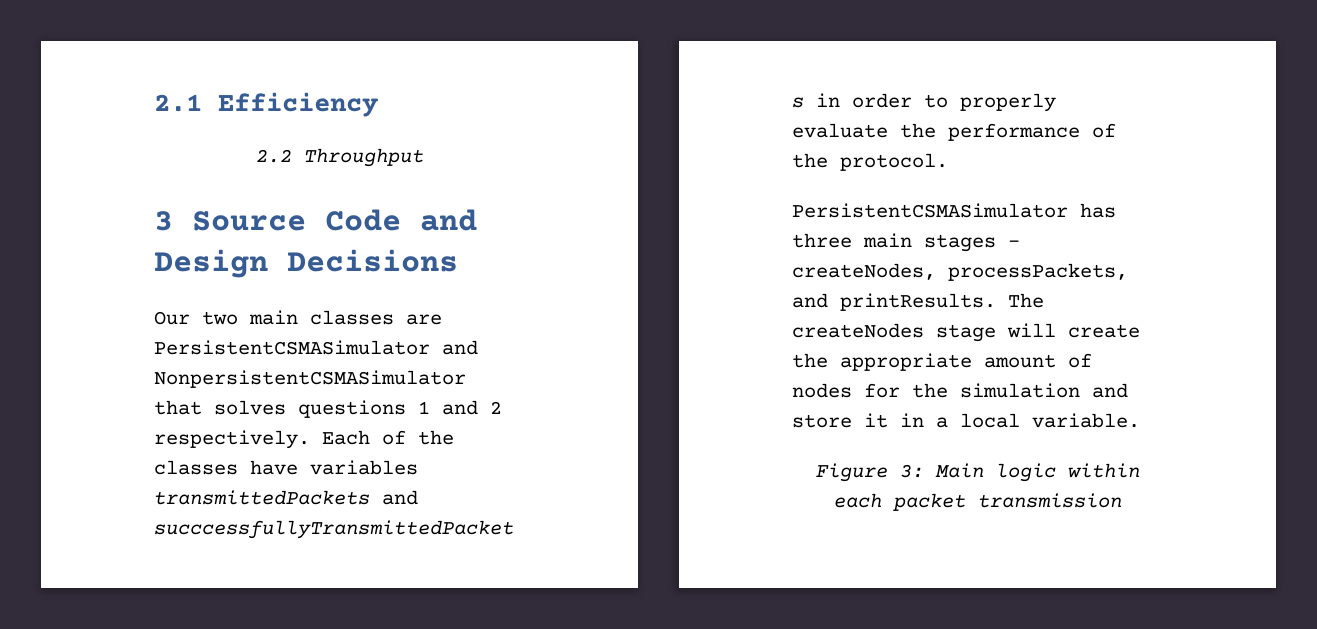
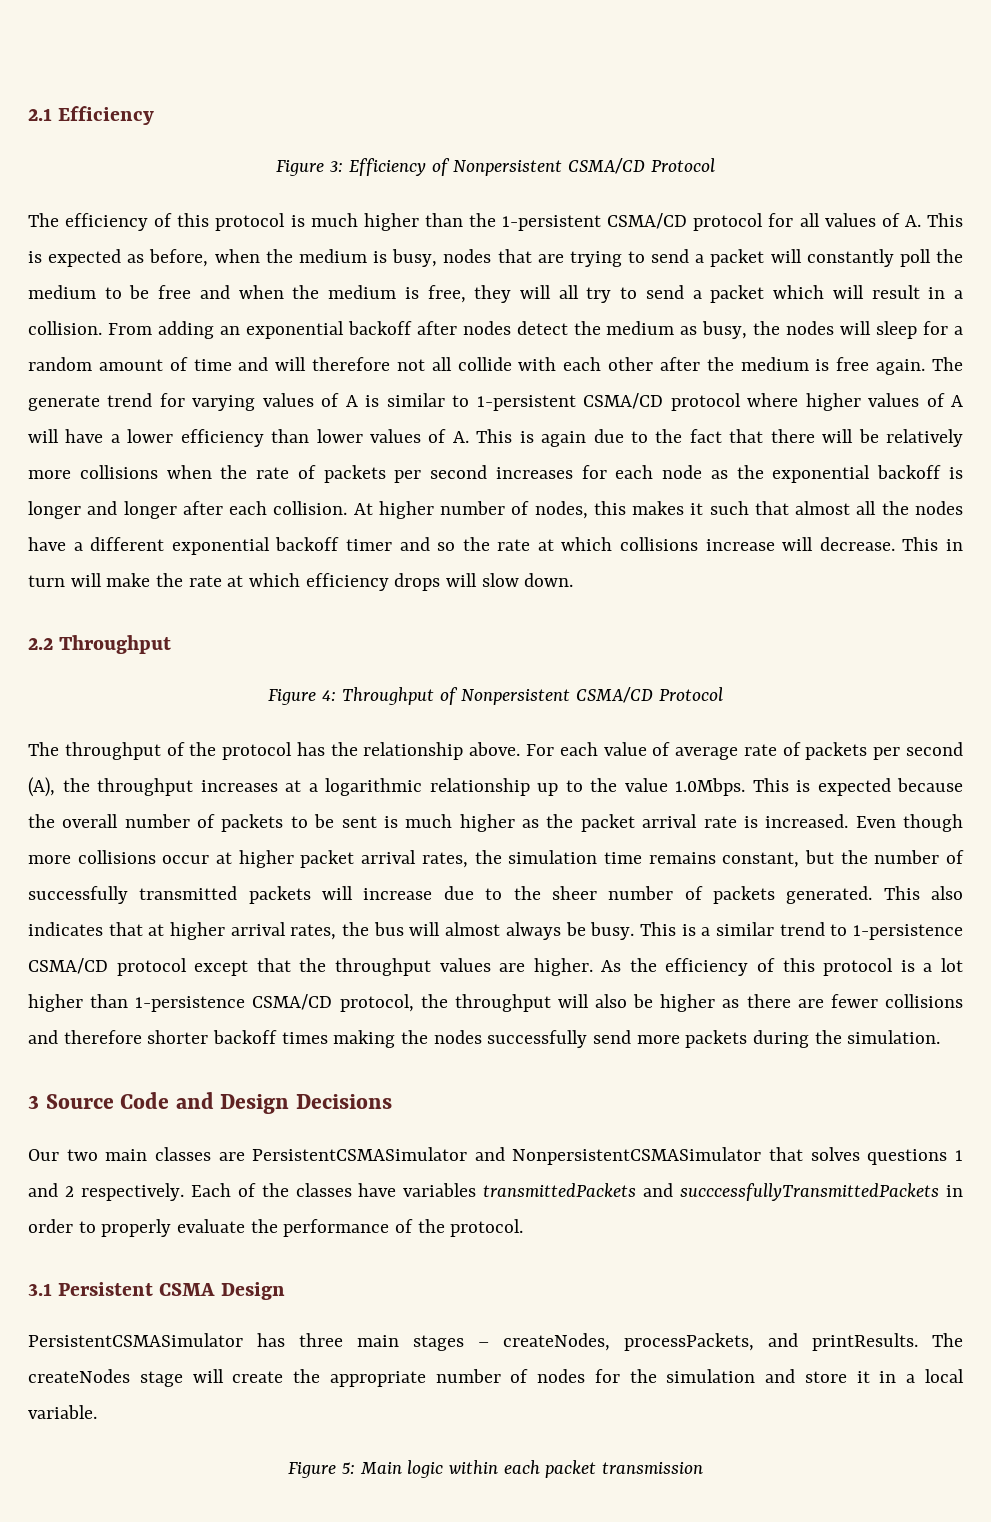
+ Figure 3: Efficiency of Nonpersistent CSMA/CD Protocol
+ The efficiency of this protocol is much higher than the 1-persistent CSMA/CD protocol for all values of A. This is expected as before, when the medium is busy, nodes that are trying to send a packet will constantly poll the medium to be free and when the medium is free, they will all try to send a packet which will result in a collision. From adding an exponential backoff after nodes detect the medium as busy, the nodes will sleep for a random amount of time and will therefore not all collide with each other after the medium is free again. The generate trend for varying values of A is similar to 1-persistent CSMA/CD protocol where higher values of A will have a lower efficiency than lower values of A. This is again due to the fact that there will be relatively more collisions when the rate of packets per second increases for each node as the exponential backoff is longer and longer after each collision. At higher number of nodes, this makes it such that almost all the nodes have a different exponential backoff timer and so the rate at which collisions increase will decrease. This in turn will make the rate at which efficiency drops will slow down.
  2.2 Throughput
+ Figure 4: Throughput of Nonpersistent CSMA/CD Protocol
+ The throughput of the protocol has the relationship above. For each value of average rate of packets per second (A), the throughput increases at a logarithmic relationship up to the value 1.0Mbps. This is expected because the overall number of packets to be sent is much higher as the packet arrival rate is increased. Even though more collisions occur at higher packet arrival rates, the simulation time remains constant, but the number of successfully transmitted packets will increase due to the sheer number of packets generated. This also indicates that at higher arrival rates, the bus will almost always be busy. This is a similar trend to 1-persistence CSMA/CD protocol except that the throughput values are higher. As the efficiency of this protocol is a lot higher than 1-persistence CSMA/CD protocol, the throughput will also be higher as there are fewer collisions and therefore shorter backoff times making the nodes successfully send more packets during the simulation.
+ 3.1 Persistent CSMA Design
- The createNodes stage will create the appropriate amount of nodes for the simulation and store it in a local variable.
+ The createNodes stage will create the appropriate number of nodes for the simulation and store it in a local variable.
- Figure 3: Main logic within each packet transmission
+ Figure 5: Main logic within each packet transmission

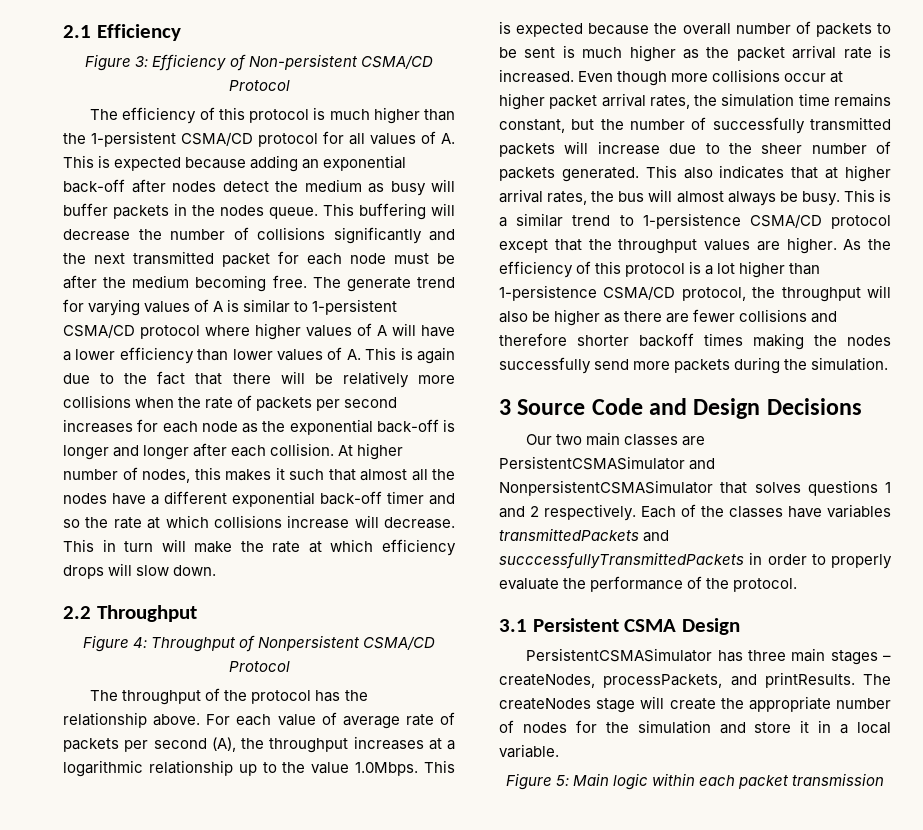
- Figure 3: Efficiency of Nonpersistent CSMA/CD Protocol
+ Figure 3: Efficiency of Non-persistent CSMA/CD Protocol
- The efficiency of this protocol is much higher than the 1-persistent CSMA/CD protocol for all values of A. This is expected as before, when the medium is busy, nodes that are trying to send a packet will constantly poll the medium to be free and when the medium is free, they will all try to send a packet which will result in a collision. From adding an exponential backoff after nodes detect the medium as busy, the nodes will sleep for a random amount of time and will therefore not all collide with each other after the medium is free again.
+ The efficiency of this protocol is much higher than the 1-persistent CSMA/CD protocol for all values of A. This is expected because adding an exponential back-off after nodes detect the medium as busy will buffer packets in the nodes queue. This buffering will decrease the number of collisions significantly and the next transmitted packet for each node must be after the medium becoming free.
- The generate trend for varying values of A is similar to 1-persistent CSMA/CD protocol where higher values of A will have a lower efficiency than lower values of A. This is again due to the fact that there will be relatively more collisions when the rate of packets per second increases for each node as the exponential backoff is longer and longer after each collision.
+ The generate trend for varying values of A is similar to 1-persistent CSMA/CD protocol where higher values of A will have a lower efficiency than lower values of A. This is again due to the fact that there will be relatively more collisions when the rate of packets per second increases for each node as the exponential back-off is longer and longer after each collision.
- At higher number of nodes, this makes it such that almost all the nodes have a different exponential backoff timer and so the rate at which collisions increase will decrease.
+ At higher number of nodes, this makes it such that almost all the nodes have a different exponential back-off timer and so the rate at which collisions increase will decrease.

